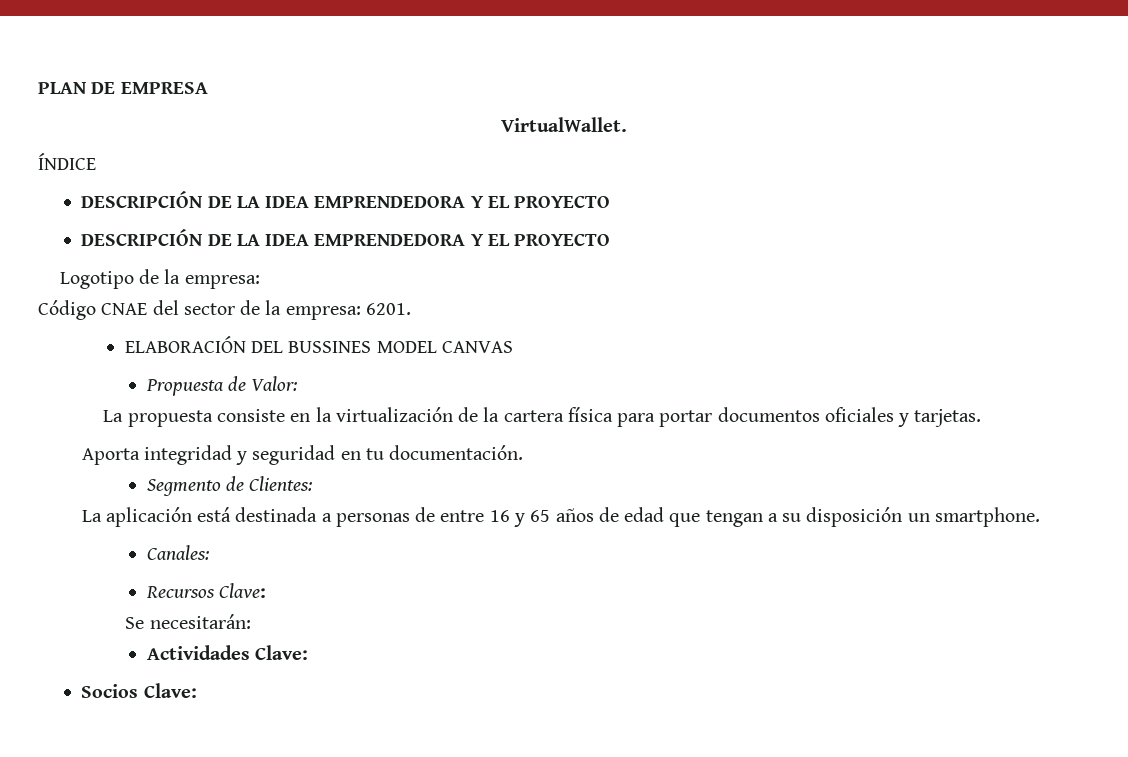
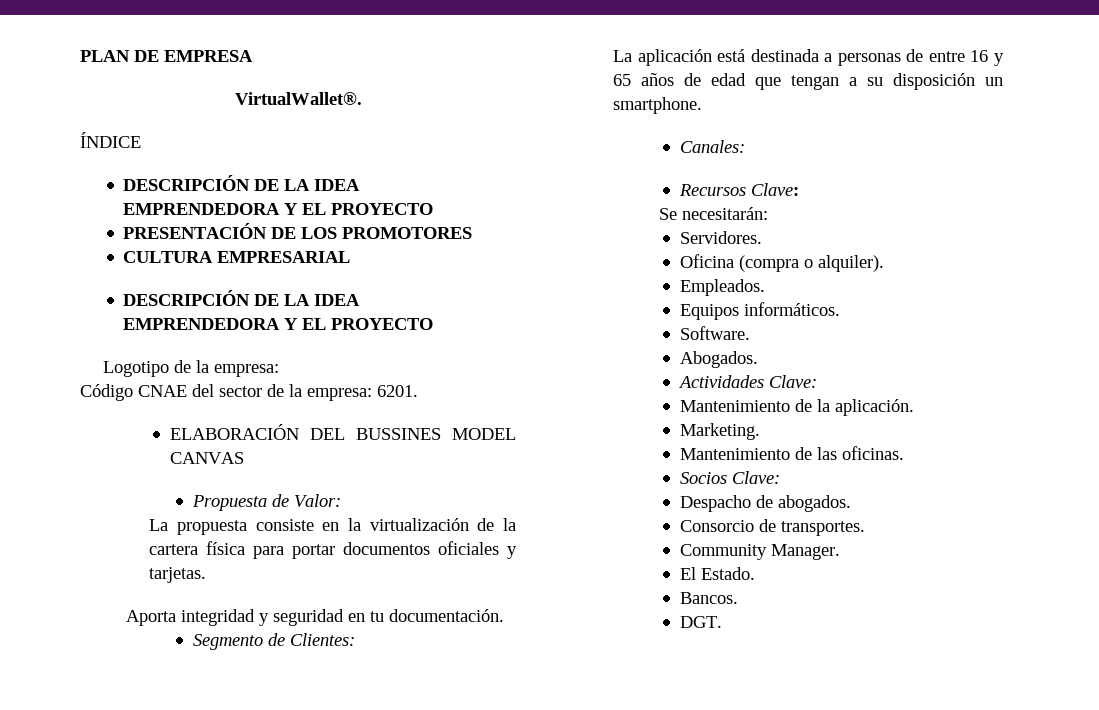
- VirtualWallet.
+ VirtualWallet®.
+ PRESENTACIÓN DE LOS PROMOTORES
+ CULTURA EMPRESARIAL
+ Servidores.
+ Oficina (compra o alquiler).
+ Empleados.
+ Equipos informáticos.
+ Software.
+ Abogados.
  Actividades Clave:
+ Mantenimiento de la aplicación.
+ Marketing.
+ Mantenimiento de las oficinas.
  Socios Clave:
+ Despacho de abogados.
+ Consorcio de transportes.
+ Community Manager.
+ El Estado.
+ Bancos.
+ DGT.

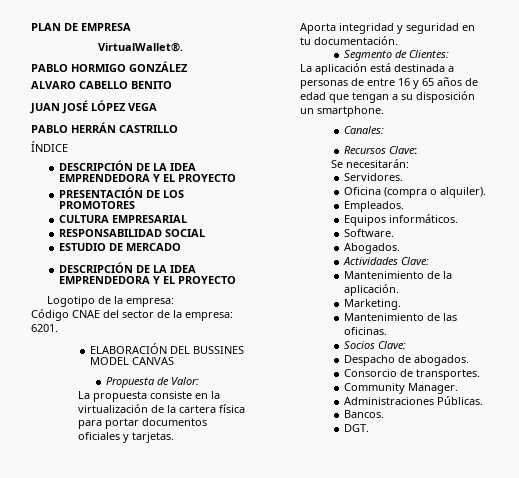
+ PABLO HORMIGO GONZÁLEZ
+ ALVARO CABELLO BENITO
+ JUAN JOSÉ LÓPEZ VEGA
+ PABLO HERRÁN CASTRILLO
+ RESPONSABILIDAD SOCIAL
+ ESTUDIO DE MERCADO
- El Estado.
+ Administraciones Públicas.

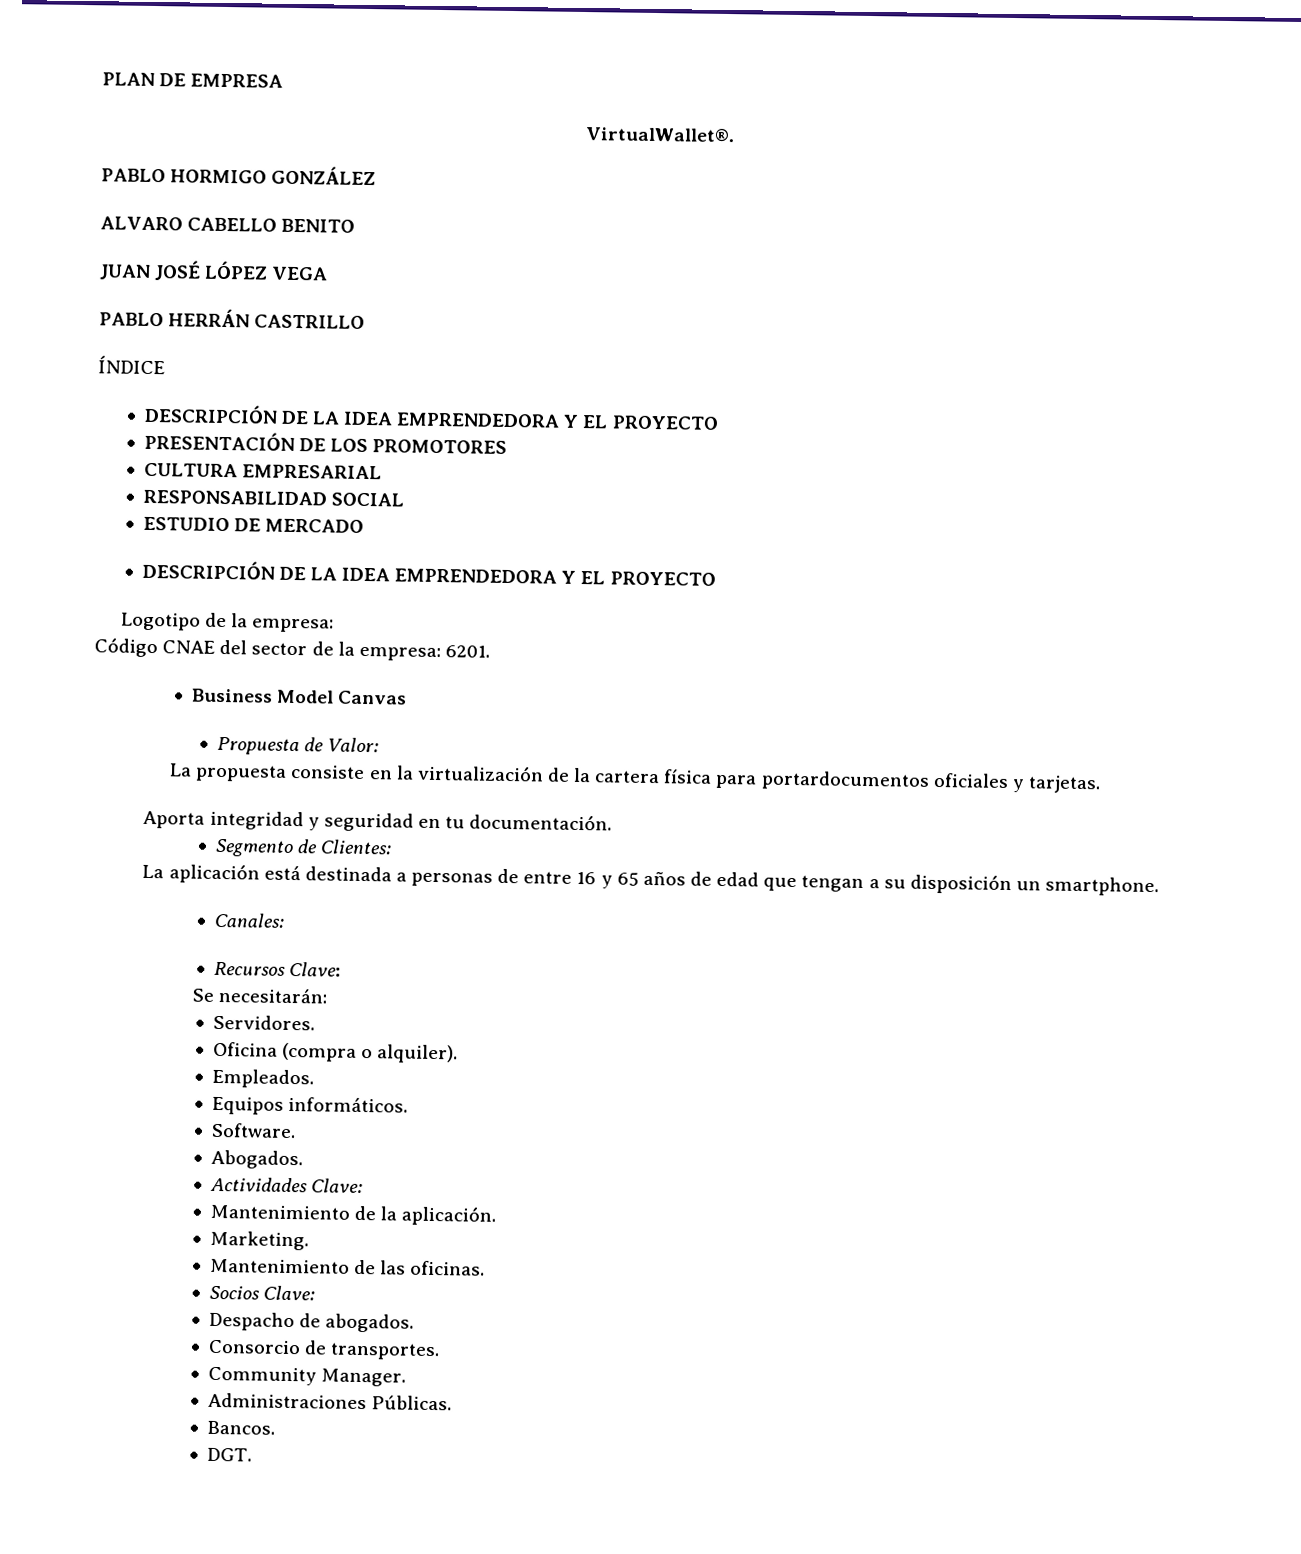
- ELABORACIÓN DEL BUSSINES MODEL CANVAS
+ Business Model Canvas
- La propuesta consiste en la virtualización de la cartera física para portar documentos oficiales y tarjetas.
+ La propuesta consiste en la virtualización de la cartera física para portardocumentos oficiales y tarjetas.

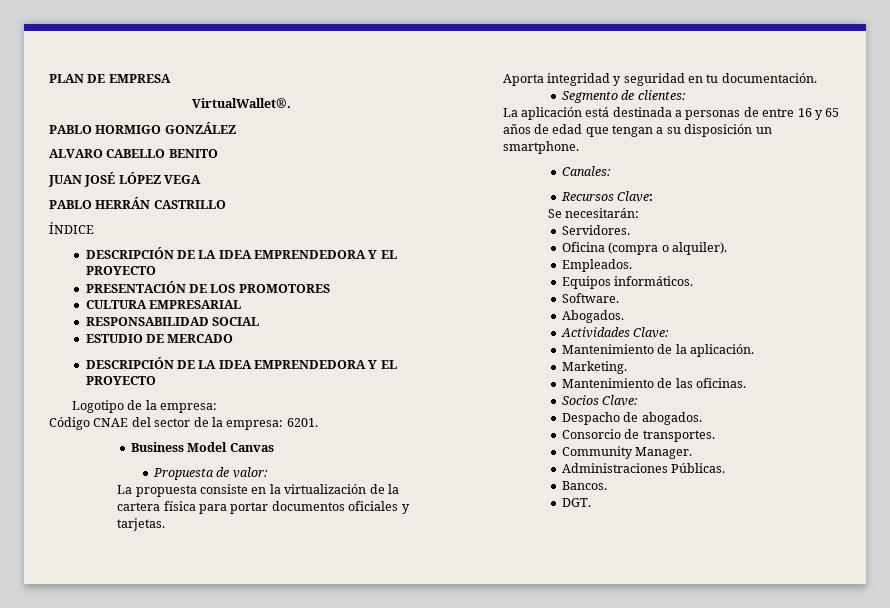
- Propuesta de Valor:
+ Propuesta de valor:
- La propuesta consiste en la virtualización de la cartera física para portardocumentos oficiales y tarjetas.
+ La propuesta consiste en la virtualización de la cartera física para portar documentos oficiales y tarjetas.
- Segmento de Clientes:
+ Segmento de clientes:

